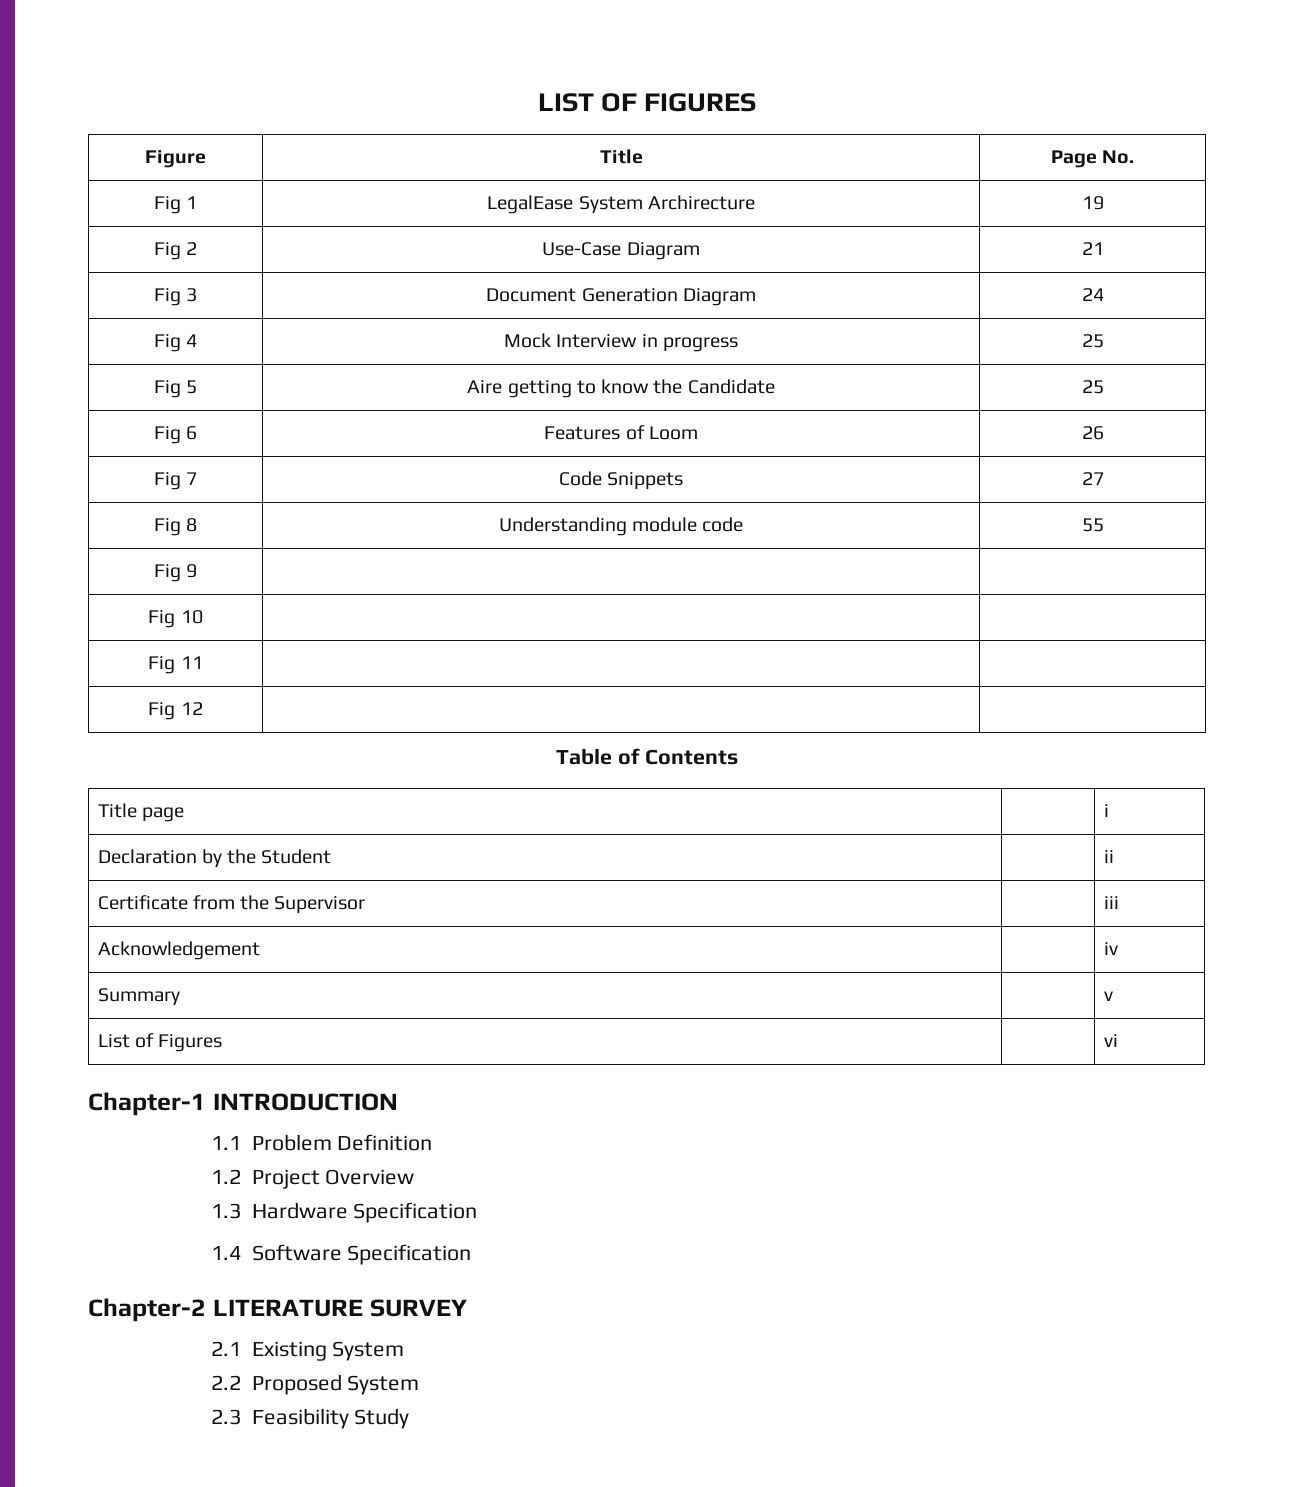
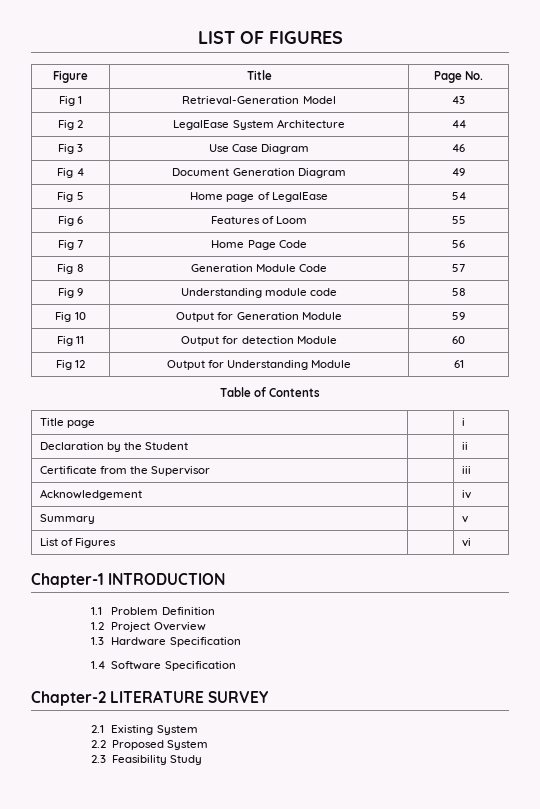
- Fig 1 | LegalEase System Archirecture | 19
- Fig 2 | Use-Case Diagram | 21
- Fig 3 | Document Generation Diagram | 24
- Fig 4 | Mock Interview in progress | 25
- Fig 5 | Aire getting to know the Candidate | 25
+ Fig 1 | Retrieval-Generation Model | 43
+ Fig 2 | LegalEase System Architecture | 44
+ Fig 3 | Use Case Diagram | 46
+ Fig 4 | Document Generation Diagram | 49
+ Fig 5 | Home page of LegalEase | 54
- Fig 6 | Features of Loom | 26
+ Fig 6 | Features of Loom | 55
- Fig 7 | Code Snippets | 27
+ Fig 7 | Home Page Code | 56
- Fig 8 | Understanding module code | 55
- Fig 9 | |
+ Fig 8 | Generation Module Code | 57
+ Fig 9 | Understanding module code | 58
- Fig 10 | |
- Fig 11 | |
- Fig 12 | |
+ Fig 10 | Output for Generation Module | 59
+ Fig 11 | Output for detection Module | 60
+ Fig 12 | Output for Understanding Module | 61

